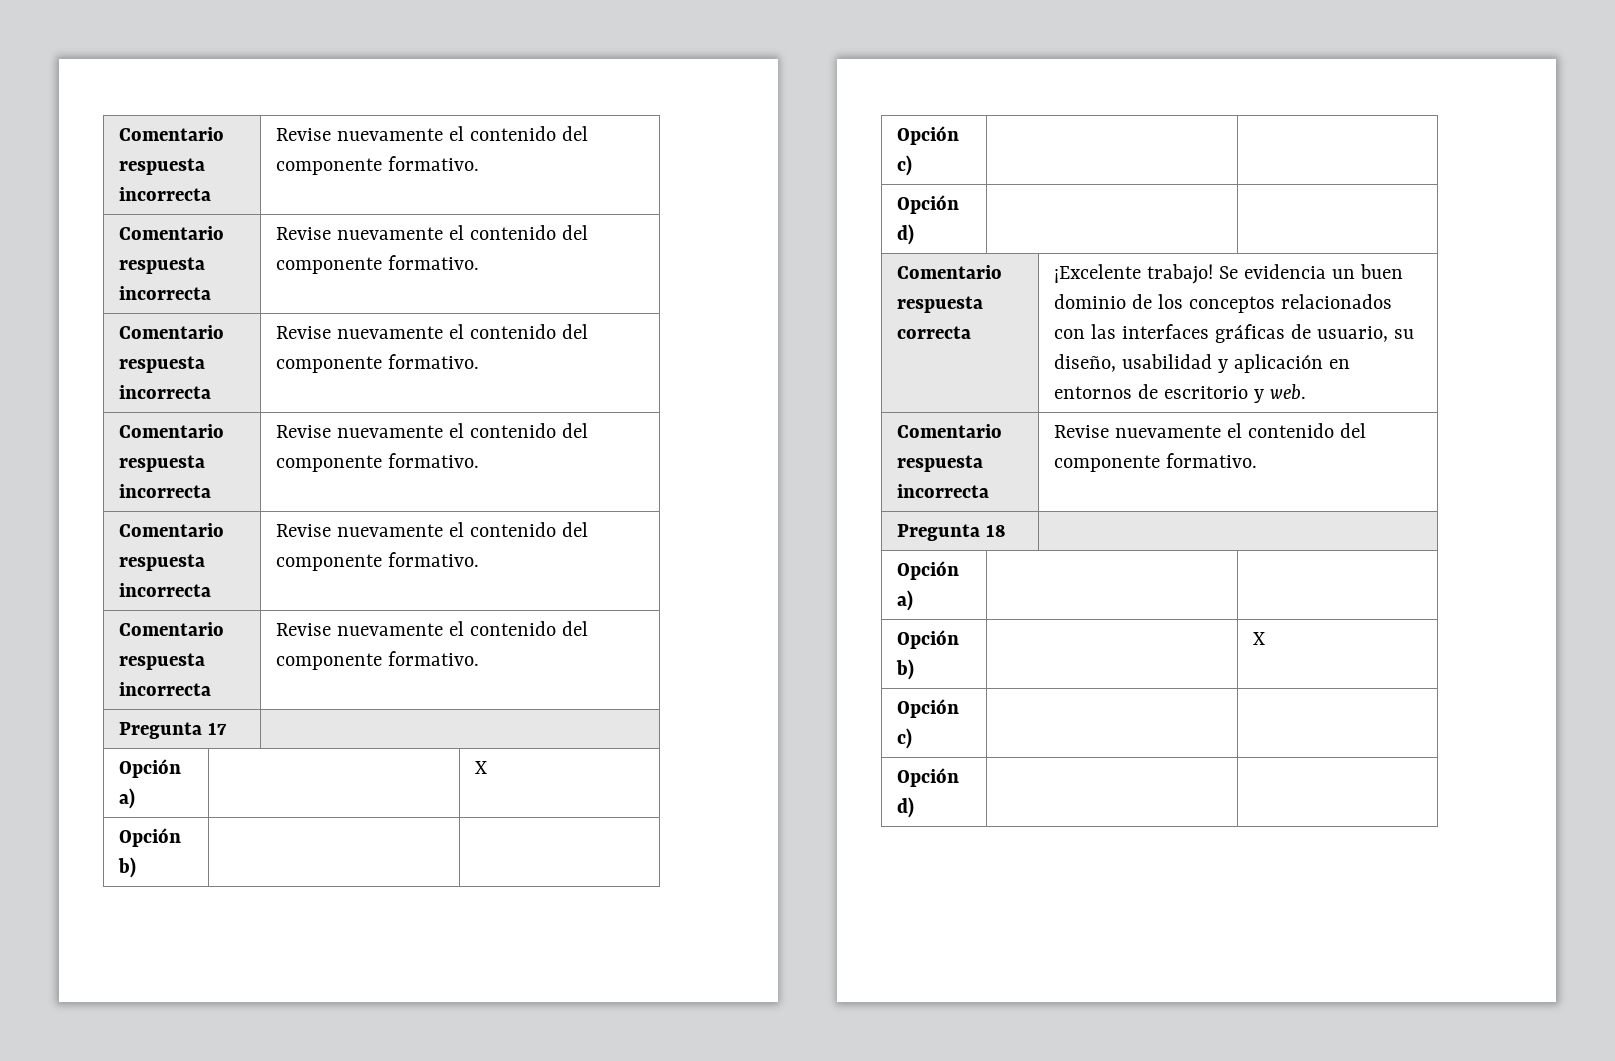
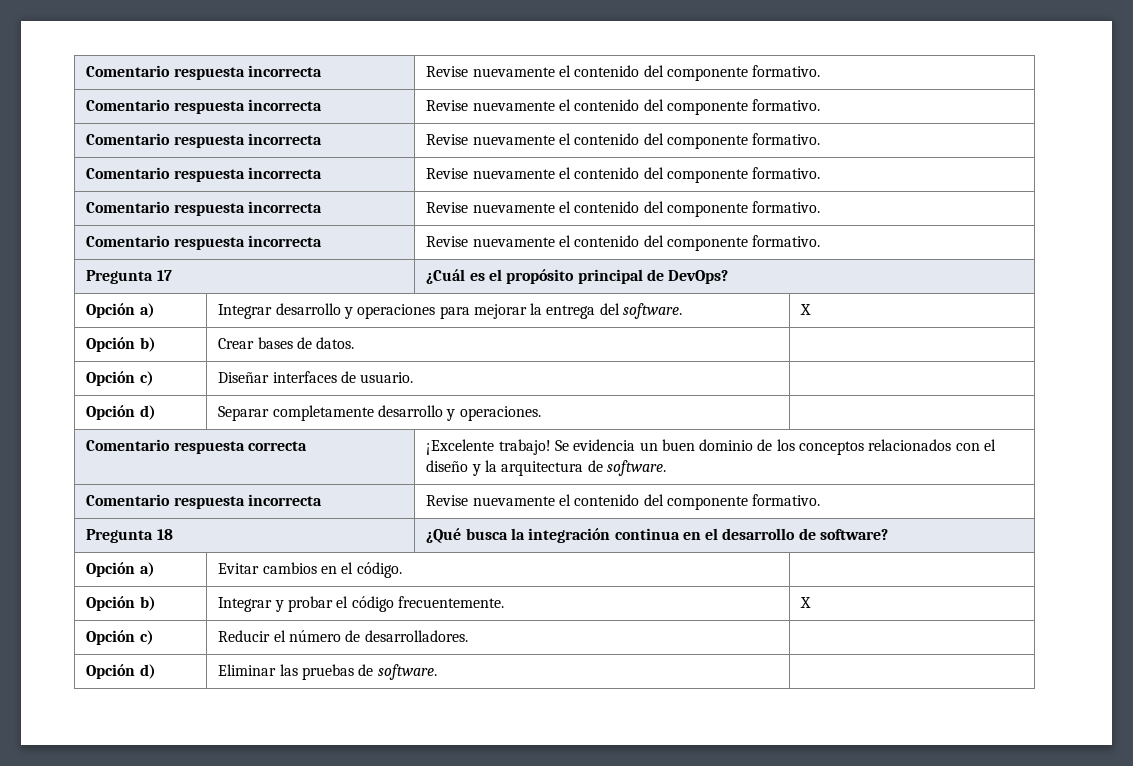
- Pregunta 17 |
- Opción a) | | X
- Opción b) | |
- Opción c) | |
- Opción d) | |
+ Pregunta 17 | ¿Cuál es el propósito principal de DevOps?
+ Opción a) | Integrar desarrollo y operaciones para mejorar la entrega del software. | X
+ Opción b) | Crear bases de datos. |
+ Opción c) | Diseñar interfaces de usuario. |
+ Opción d) | Separar completamente desarrollo y operaciones. |
- Comentario respuesta correcta | ¡Excelente trabajo! Se evidencia un buen dominio de los conceptos relacionados con las interfaces gráficas de usuario, su diseño, usabilidad y aplicación en entornos de escritorio y web.
+ Comentario respuesta correcta | ¡Excelente trabajo! Se evidencia un buen dominio de los conceptos relacionados con el diseño y la arquitectura de software.
- Pregunta 18 |
- Opción a) | |
- Opción b) | | X
- Opción c) | |
- Opción d) | |
+ Pregunta 18 | ¿Qué busca la integración continua en el desarrollo de software?
+ Opción a) | Evitar cambios en el código. |
+ Opción b) | Integrar y probar el código frecuentemente. | X
+ Opción c) | Reducir el número de desarrolladores. |
+ Opción d) | Eliminar las pruebas de software. |

